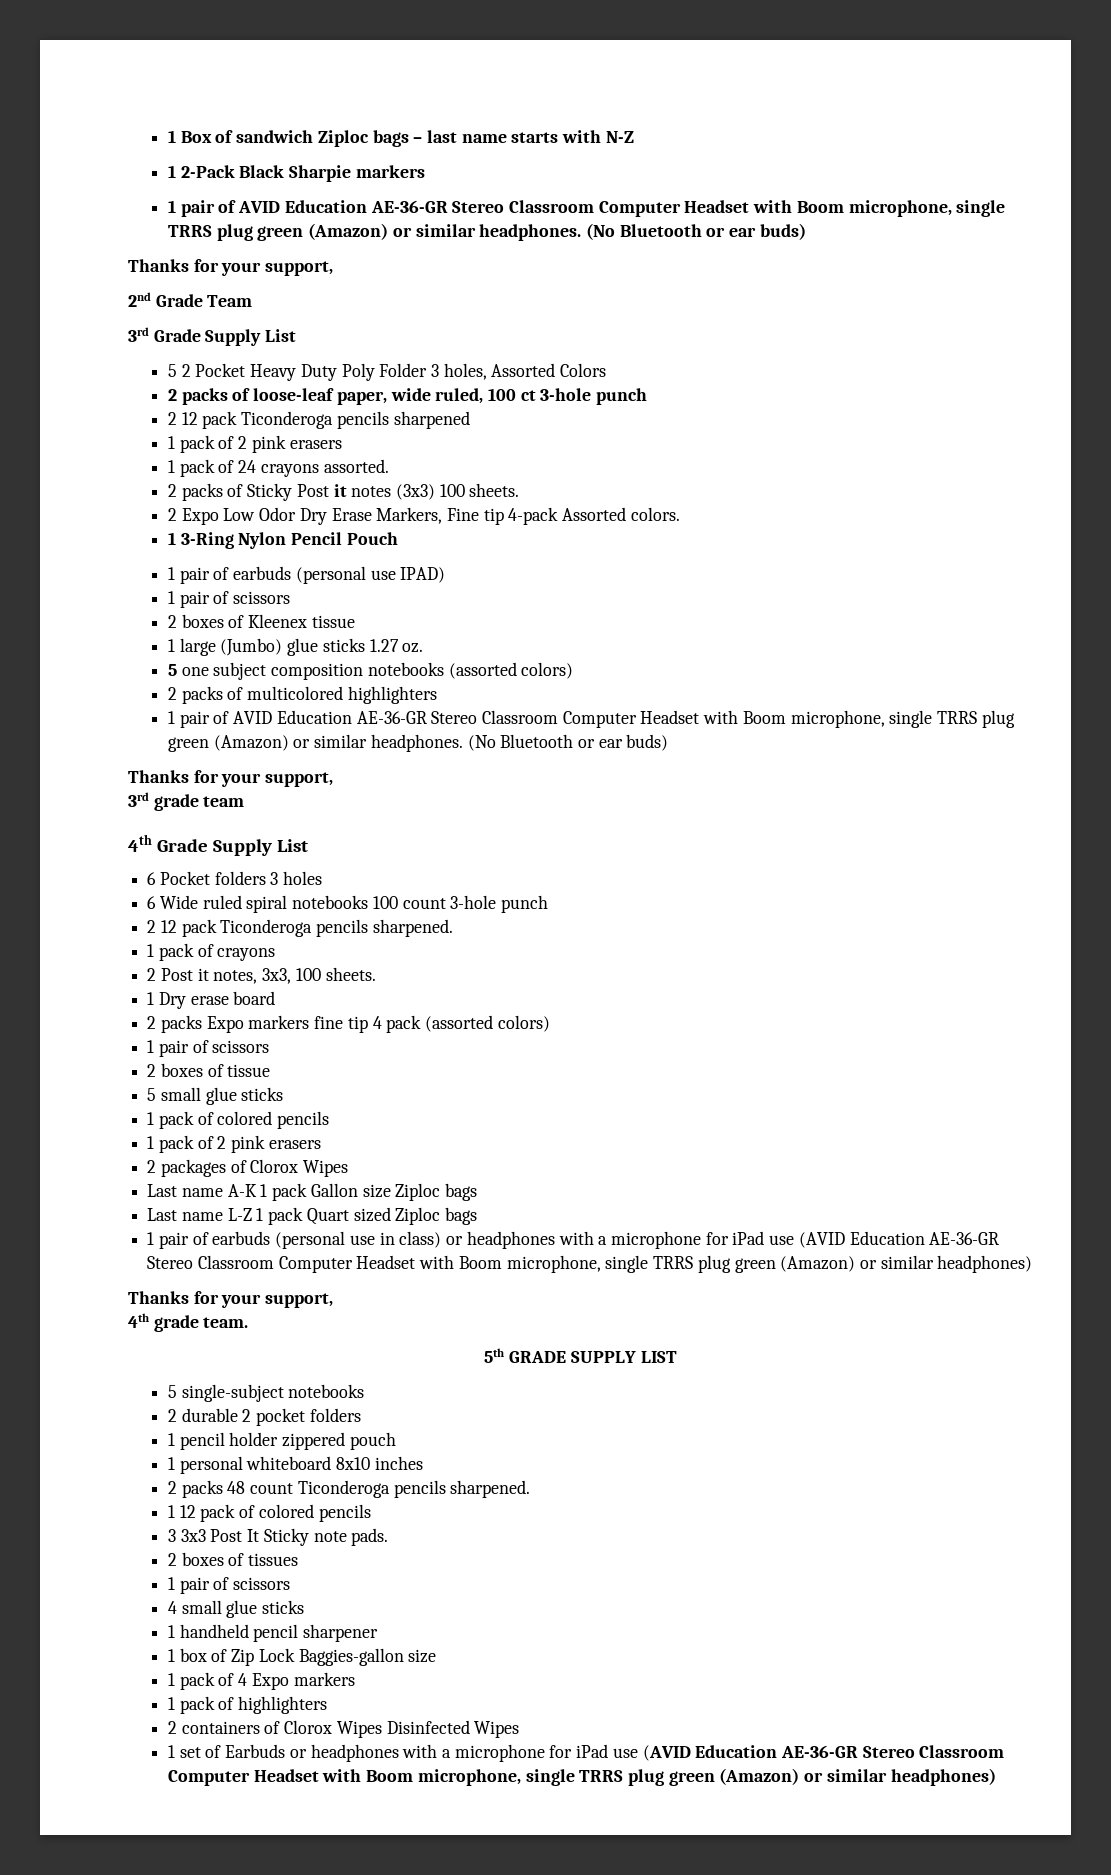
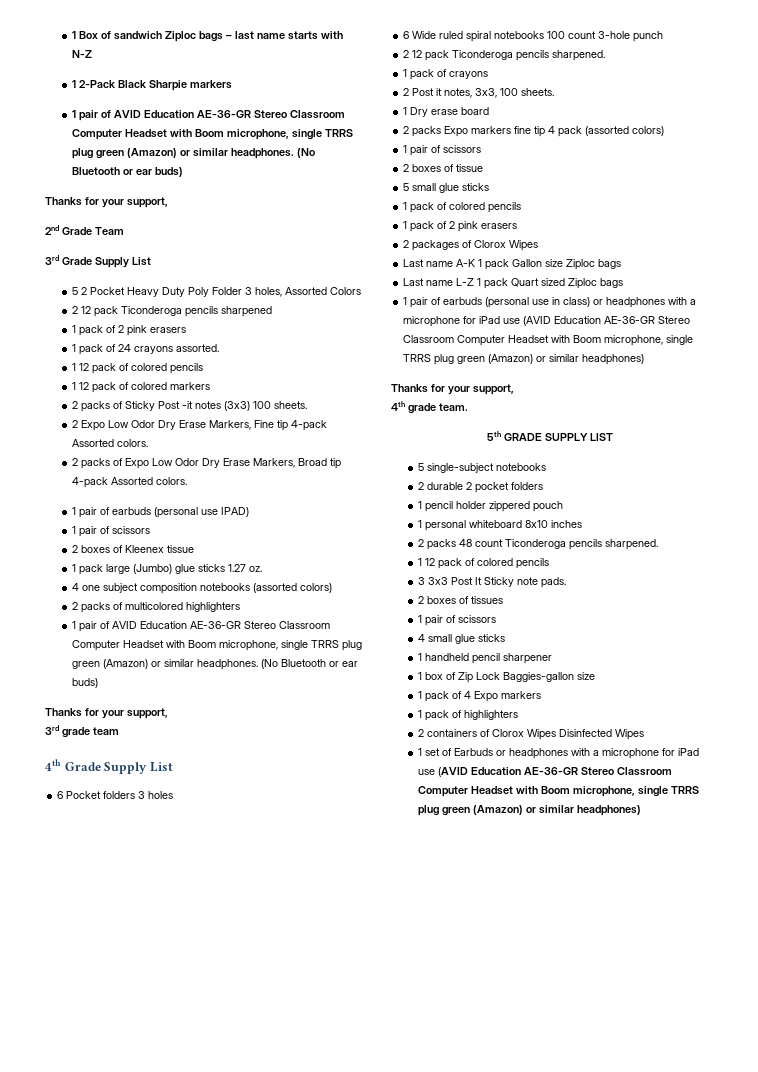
- 2 packs of loose-leaf paper, wide ruled, 100 ct 3-hole punch
  1 pack of 24 crayons assorted.
+ 1 12 pack of colored pencils
+ 1 12 pack of colored markers
- 2 packs of Sticky Post it notes (3x3) 100 sheets.
+ 2 packs of Sticky Post -it notes (3x3) 100 sheets.
- 1 3-Ring Nylon Pencil Pouch
+ 2 packs of Expo Low Odor Dry Erase Markers, Broad tip 4-pack Assorted colors.
- 1 large (Jumbo) glue sticks 1.27 oz.
+ 1 pack large (Jumbo) glue sticks 1.27 oz.
- 5 one subject composition notebooks (assorted colors)
+ 4 one subject composition notebooks (assorted colors)

